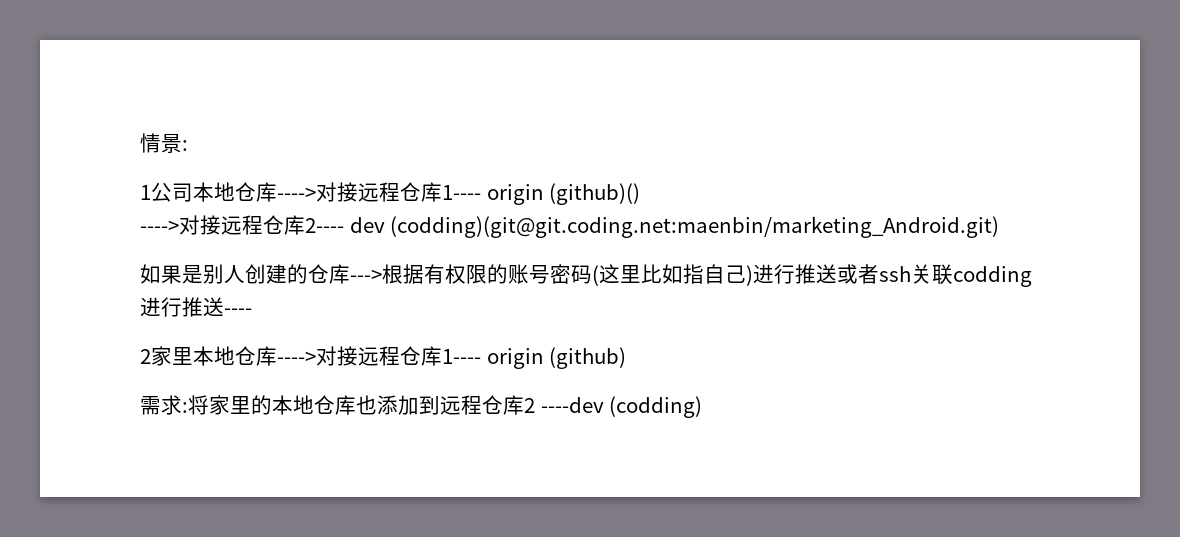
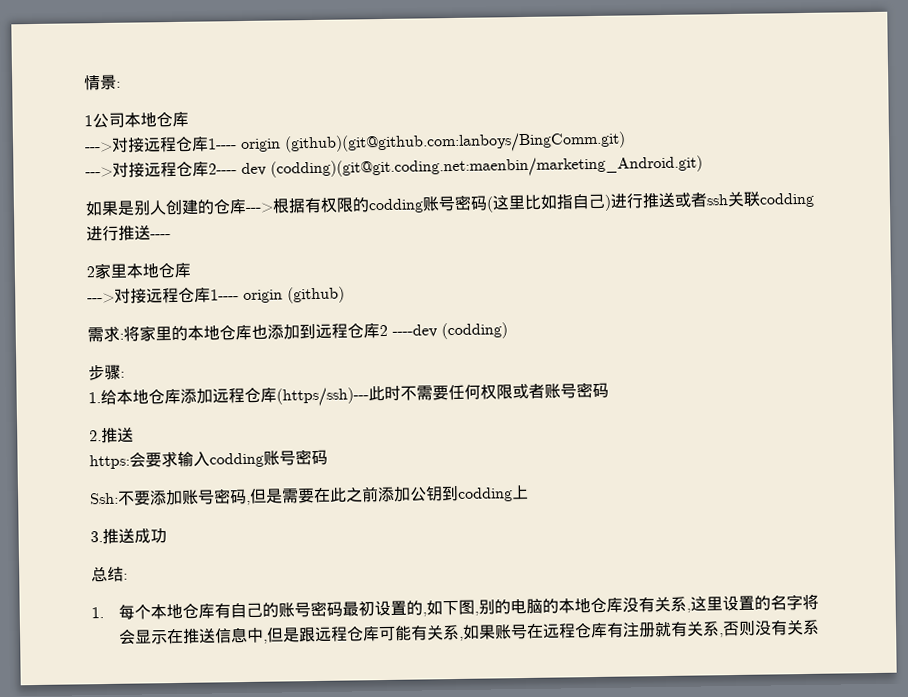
- 1公司本地仓库---->对接远程仓库1---- origin (github)()
- ---->对接远程仓库2---- dev (codding)(git@git.coding.net:maenbin/marketing_Android.git)
+ 1公司本地仓库
+ --->对接远程仓库1---- origin (github)(git@github.com:lanboys/BingComm.git)
+ --->对接远程仓库2---- dev (codding)(git@git.coding.net:maenbin/marketing_Android.git)
- 如果是别人创建的仓库--->根据有权限的账号密码(这里比如指自己)进行推送或者ssh关联codding进行推送----
+ 如果是别人创建的仓库--->根据有权限的codding账号密码(这里比如指自己)进行推送或者ssh关联codding进行推送----
- 2家里本地仓库---->对接远程仓库1---- origin (github)
+ 2家里本地仓库
+ --->对接远程仓库1---- origin (github)
+ 步骤:
+ 1.给本地仓库添加远程仓库(https/ssh)---此时不需要任何权限或者账号密码
+ 2.推送
+ https:会要求输入codding账号密码
+ Ssh:不要添加账号密码,但是需要在此之前添加公钥到codding上
+ 3.推送成功
+ 总结:
+ 1.每个本地仓库有自己的账号密码最初设置的,如下图,别的电脑的本地仓库没有关系,这里设置的名字将会显示在推送信息中,但是跟远程仓库可能有关系,如果账号在远程仓库有注册就有关系,否则没有关系

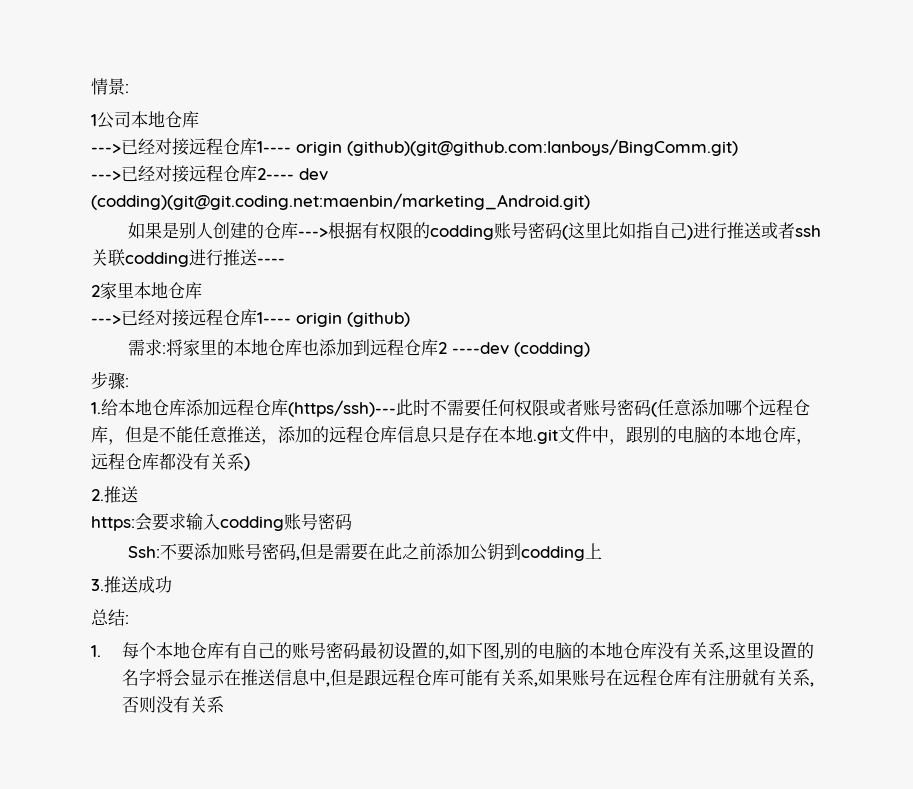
- --->对接远程仓库1---- origin (github)(git@github.com:lanboys/BingComm.git)
+ --->已经对接远程仓库1---- origin (github)(git@github.com:lanboys/BingComm.git)
- --->对接远程仓库2---- dev (codding)(git@git.coding.net:maenbin/marketing_Android.git)
+ --->已经对接远程仓库2---- dev (codding)(git@git.coding.net:maenbin/marketing_Android.git)
- --->对接远程仓库1---- origin (github)
+ --->已经对接远程仓库1---- origin (github)
- 1.给本地仓库添加远程仓库(https/ssh)---此时不需要任何权限或者账号密码
+ 1.给本地仓库添加远程仓库(https/ssh)---此时不需要任何权限或者账号密码(任意添加哪个远程仓库，但是不能任意推送，添加的远程仓库信息只是存在本地.git文件中，跟别的电脑的本地仓库，远程仓库都没有关系)

